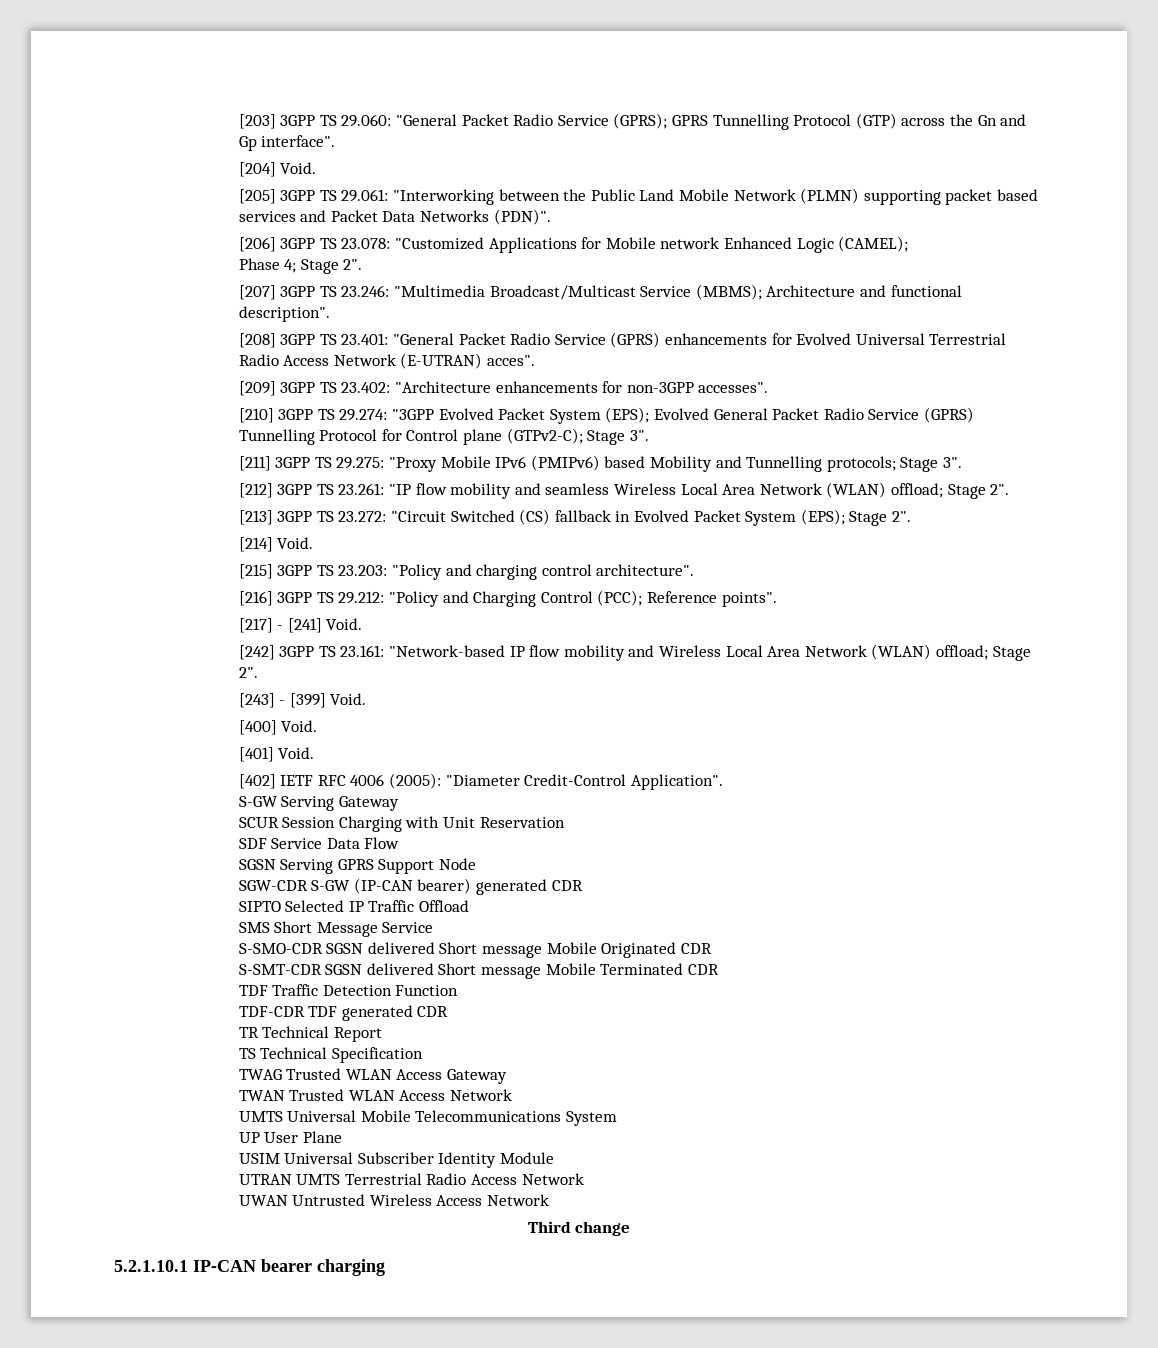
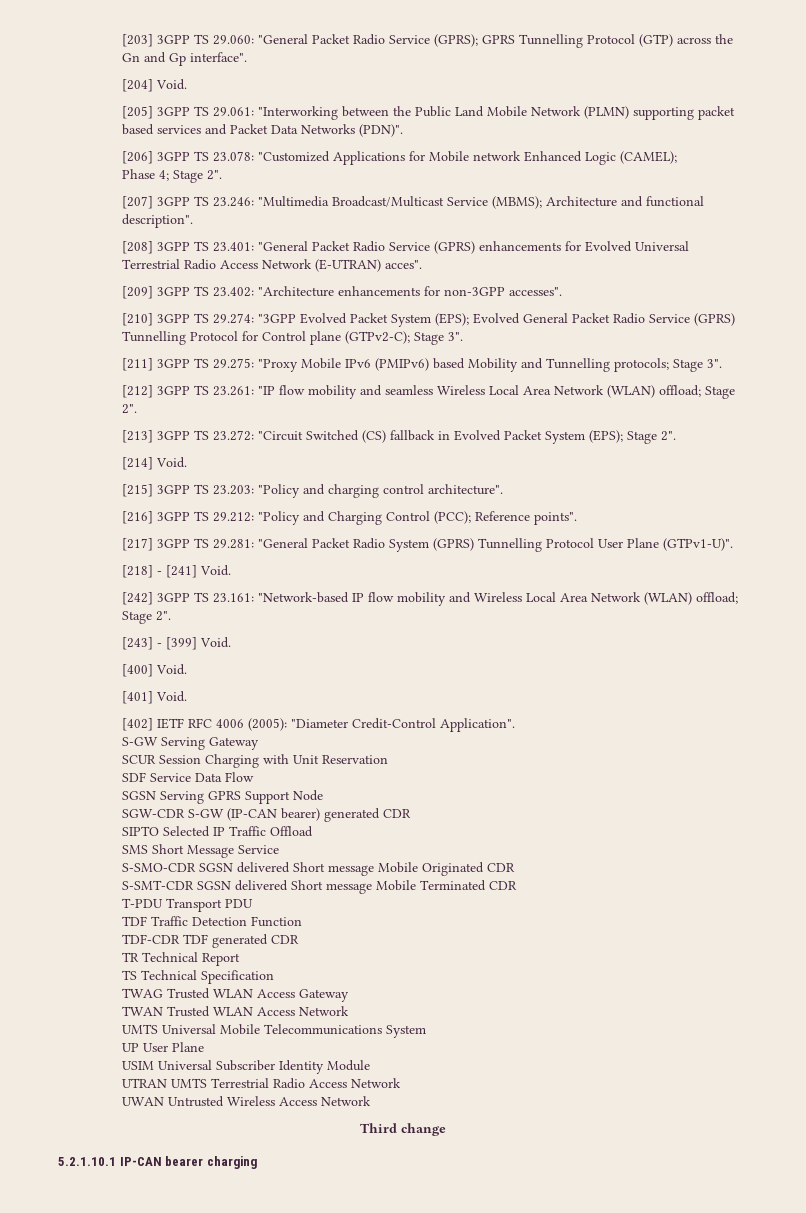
- [217] - [241] Void.
+ [217] 3GPP TS 29.281: "General Packet Radio System (GPRS) Tunnelling Protocol User Plane (GTPv1-U)".
+ [218] - [241] Void.
+ T-PDU Transport PDU

